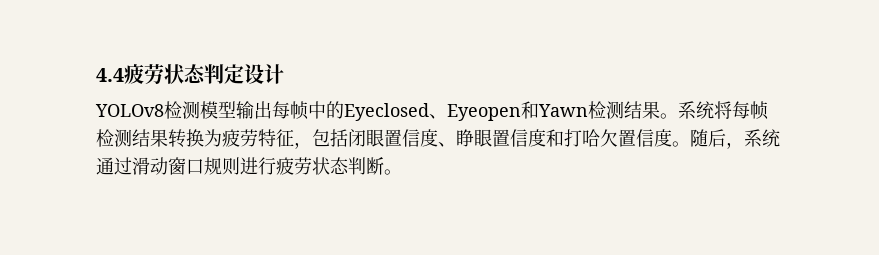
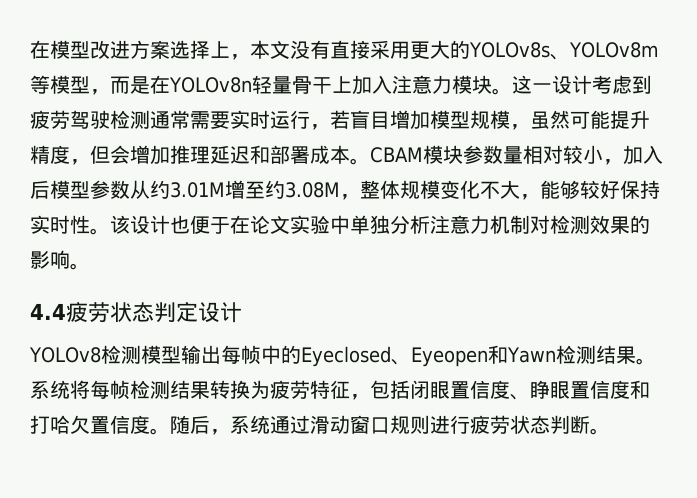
+ 在模型改进方案选择上，本文没有直接采用更大的YOLOv8s、YOLOv8m等模型，而是在YOLOv8n轻量骨干上加入注意力模块。这一设计考虑到疲劳驾驶检测通常需要实时运行，若盲目增加模型规模，虽然可能提升精度，但会增加推理延迟和部署成本。CBAM模块参数量相对较小，加入后模型参数从约3.01M增至约3.08M，整体规模变化不大，能够较好保持实时性。该设计也便于在论文实验中单独分析注意力机制对检测效果的影响。

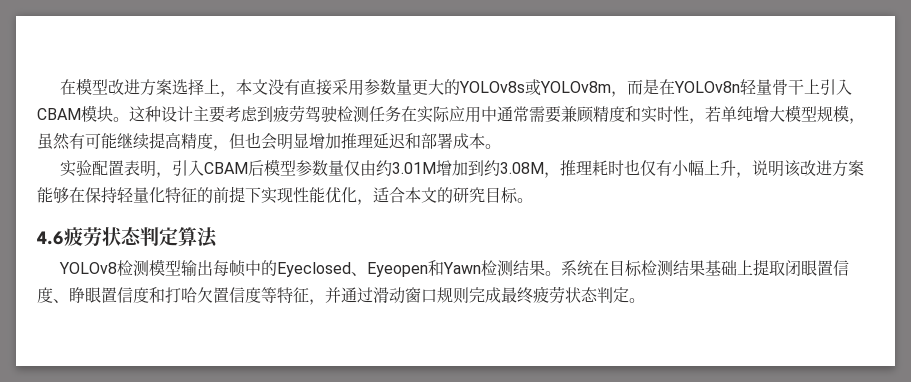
- 在模型改进方案选择上，本文没有直接采用更大的YOLOv8s、YOLOv8m等模型，而是在YOLOv8n轻量骨干上加入注意力模块。这一设计考虑到疲劳驾驶检测通常需要实时运行，若盲目增加模型规模，虽然可能提升精度，但会增加推理延迟和部署成本。CBAM模块参数量相对较小，加入后模型参数从约3.01M增至约3.08M，整体规模变化不大，能够较好保持实时性。该设计也便于在论文实验中单独分析注意力机制对检测效果的影响。
- 4.4疲劳状态判定设计
+ 在模型改进方案选择上，本文没有直接采用参数量更大的YOLOv8s或YOLOv8m，而是在YOLOv8n轻量骨干上引入CBAM模块。这种设计主要考虑到疲劳驾驶检测任务在实际应用中通常需要兼顾精度和实时性，若单纯增大模型规模，虽然有可能继续提高精度，但也会明显增加推理延迟和部署成本。
+ 实验配置表明，引入CBAM后模型参数量仅由约3.01M增加到约3.08M，推理耗时也仅有小幅上升，说明该改进方案能够在保持轻量化特征的前提下实现性能优化，适合本文的研究目标。
+ 4.6疲劳状态判定算法
- 系统将每帧检测结果转换为疲劳特征，包括闭眼置信度、睁眼置信度和打哈欠置信度。随后，系统通过滑动窗口规则进行疲劳状态判断。
+ 系统在目标检测结果基础上提取闭眼置信度、睁眼置信度和打哈欠置信度等特征，并通过滑动窗口规则完成最终疲劳状态判定。

